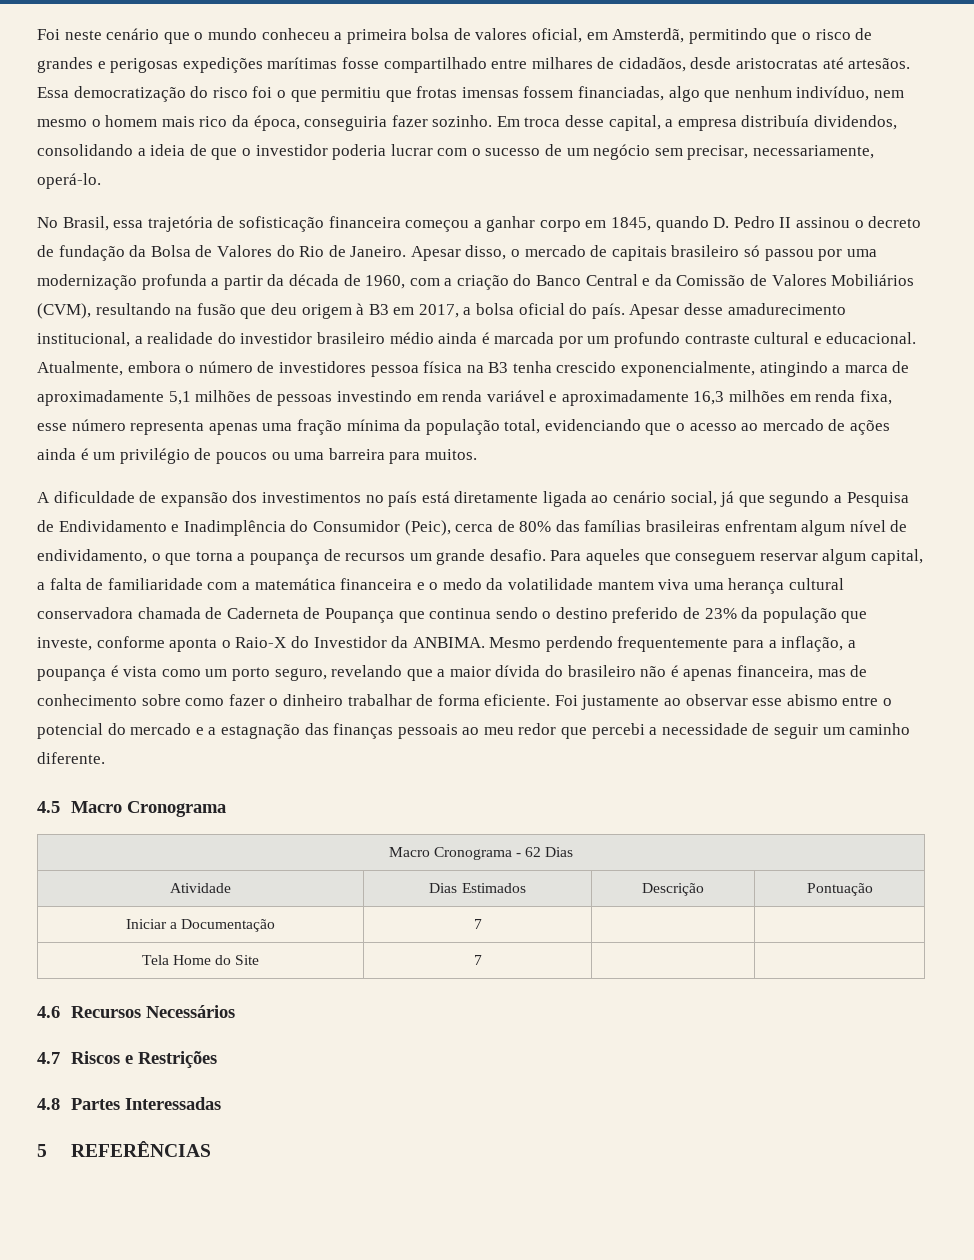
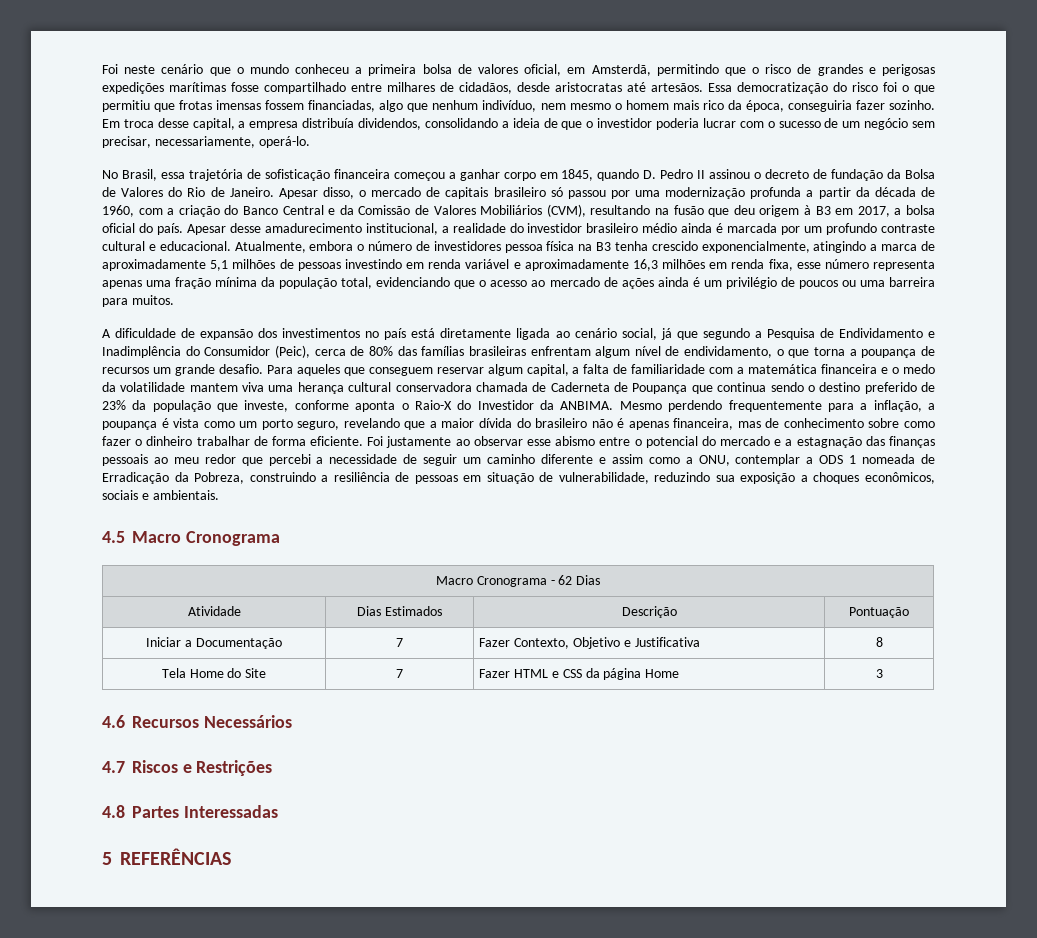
- Foi justamente ao observar esse abismo entre o potencial do mercado e a estagnação das finanças pessoais ao meu redor que percebi a necessidade de seguir um caminho diferente.
+ Foi justamente ao observar esse abismo entre o potencial do mercado e a estagnação das finanças pessoais ao meu redor que percebi a necessidade de seguir um caminho diferente e assim como a ONU, contemplar a ODS 1 nomeada de Erradicação da Pobreza, construindo a resiliência de pessoas em situação de vulnerabilidade, reduzindo sua exposição a choques econômicos, sociais e ambientais.
- Iniciar a Documentação | 7 | |
+ Iniciar a Documentação | 7 | Fazer Contexto, Objetivo e Justificativa | 8
- Tela Home do Site | 7 | |
+ Tela Home do Site | 7 | Fazer HTML e CSS da página Home | 3

